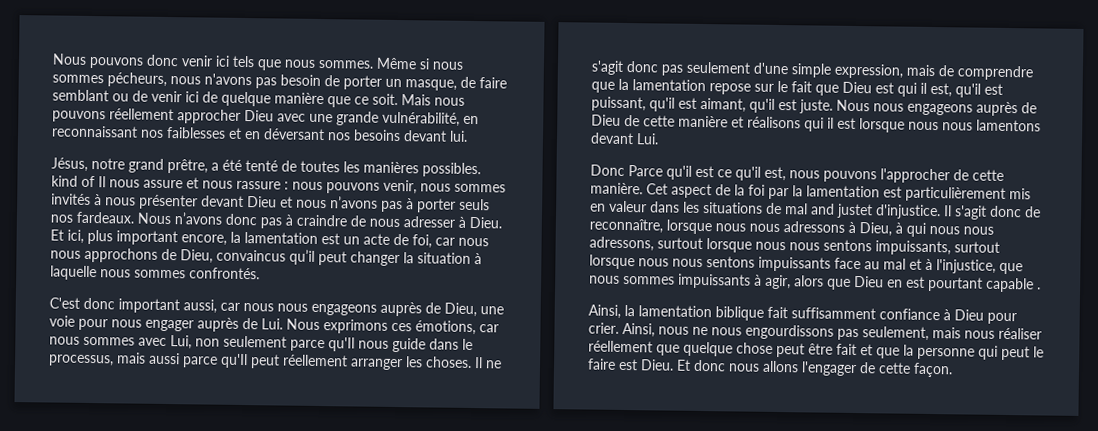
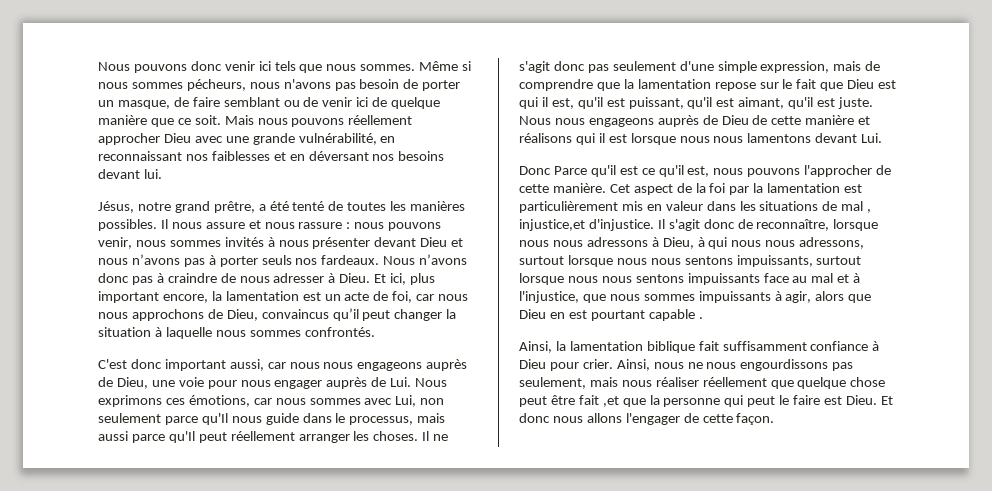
- Jésus, notre grand prêtre, a été tenté de toutes les manières possibles. kind of Il nous assure et nous rassure : nous pouvons venir, nous sommes invités à nous présenter devant Dieu et nous n’avons pas à porter seuls nos fardeaux.
+ Jésus, notre grand prêtre, a été tenté de toutes les manières possibles. Il nous assure et nous rassure : nous pouvons venir, nous sommes invités à nous présenter devant Dieu et nous n’avons pas à porter seuls nos fardeaux.
- Cet aspect de la foi par la lamentation est particulièrement mis en valeur dans les situations de mal and justet d'injustice.
+ Cet aspect de la foi par la lamentation est particulièrement mis en valeur dans les situations de mal , injustice,et d'injustice.
- Ainsi, nous ne nous engourdissons pas seulement, mais nous réaliser réellement que quelque chose peut être fait et que la personne qui peut le faire est Dieu.
+ Ainsi, nous ne nous engourdissons pas seulement, mais nous réaliser réellement que quelque chose peut être fait ,et que la personne qui peut le faire est Dieu.

